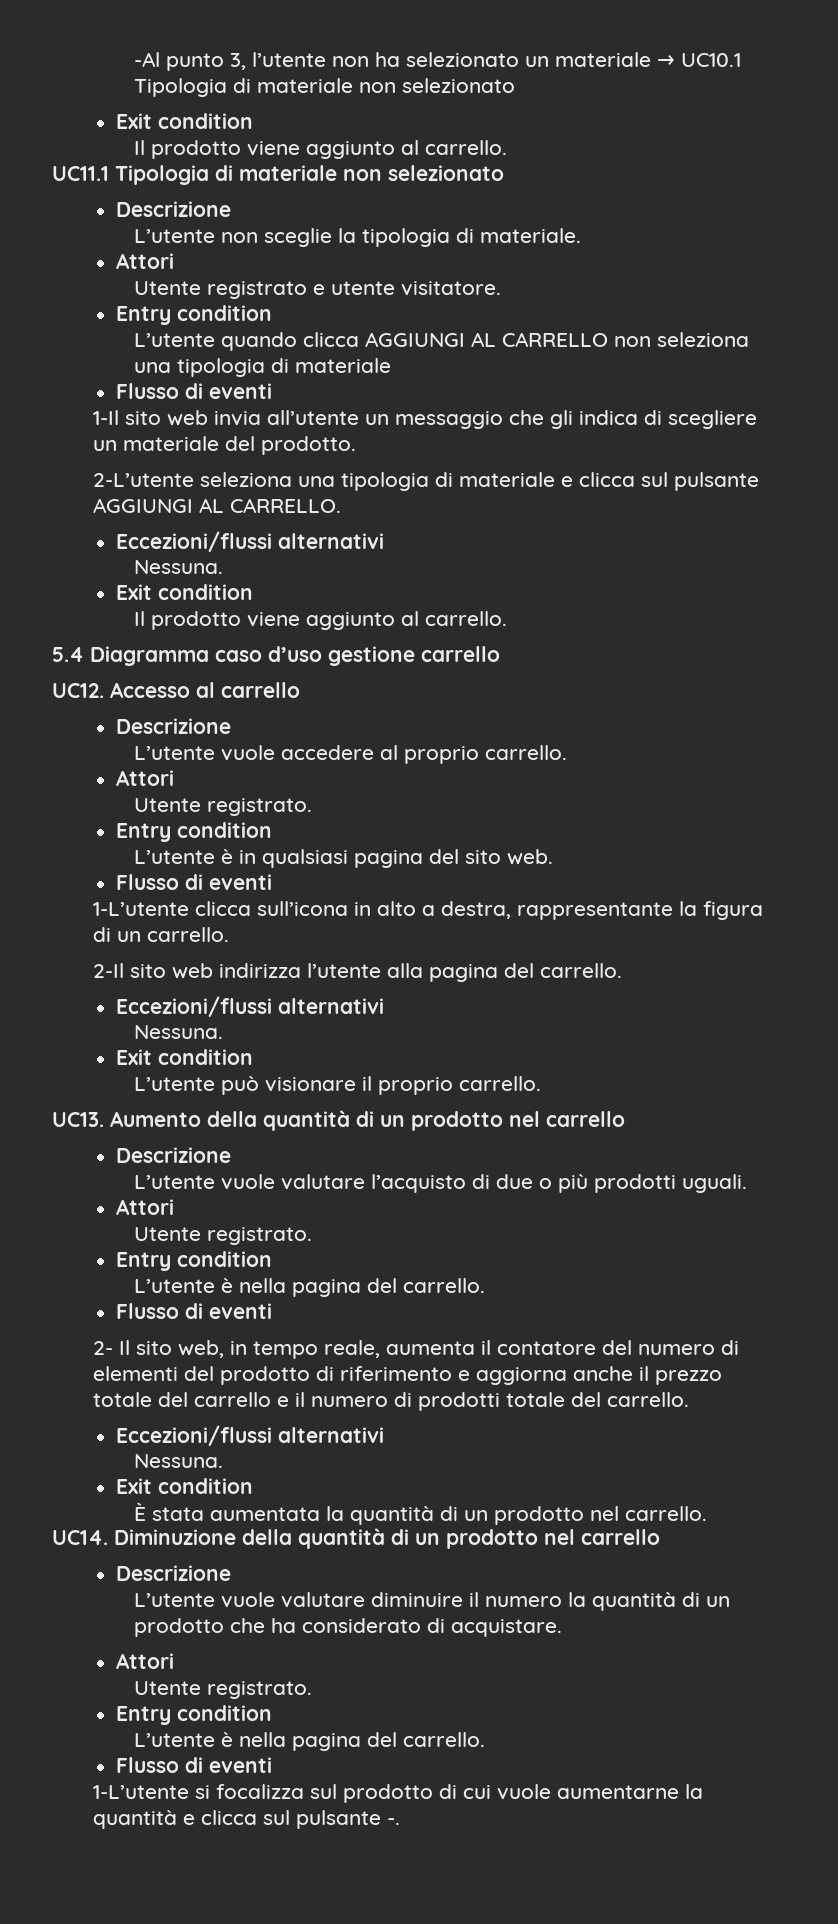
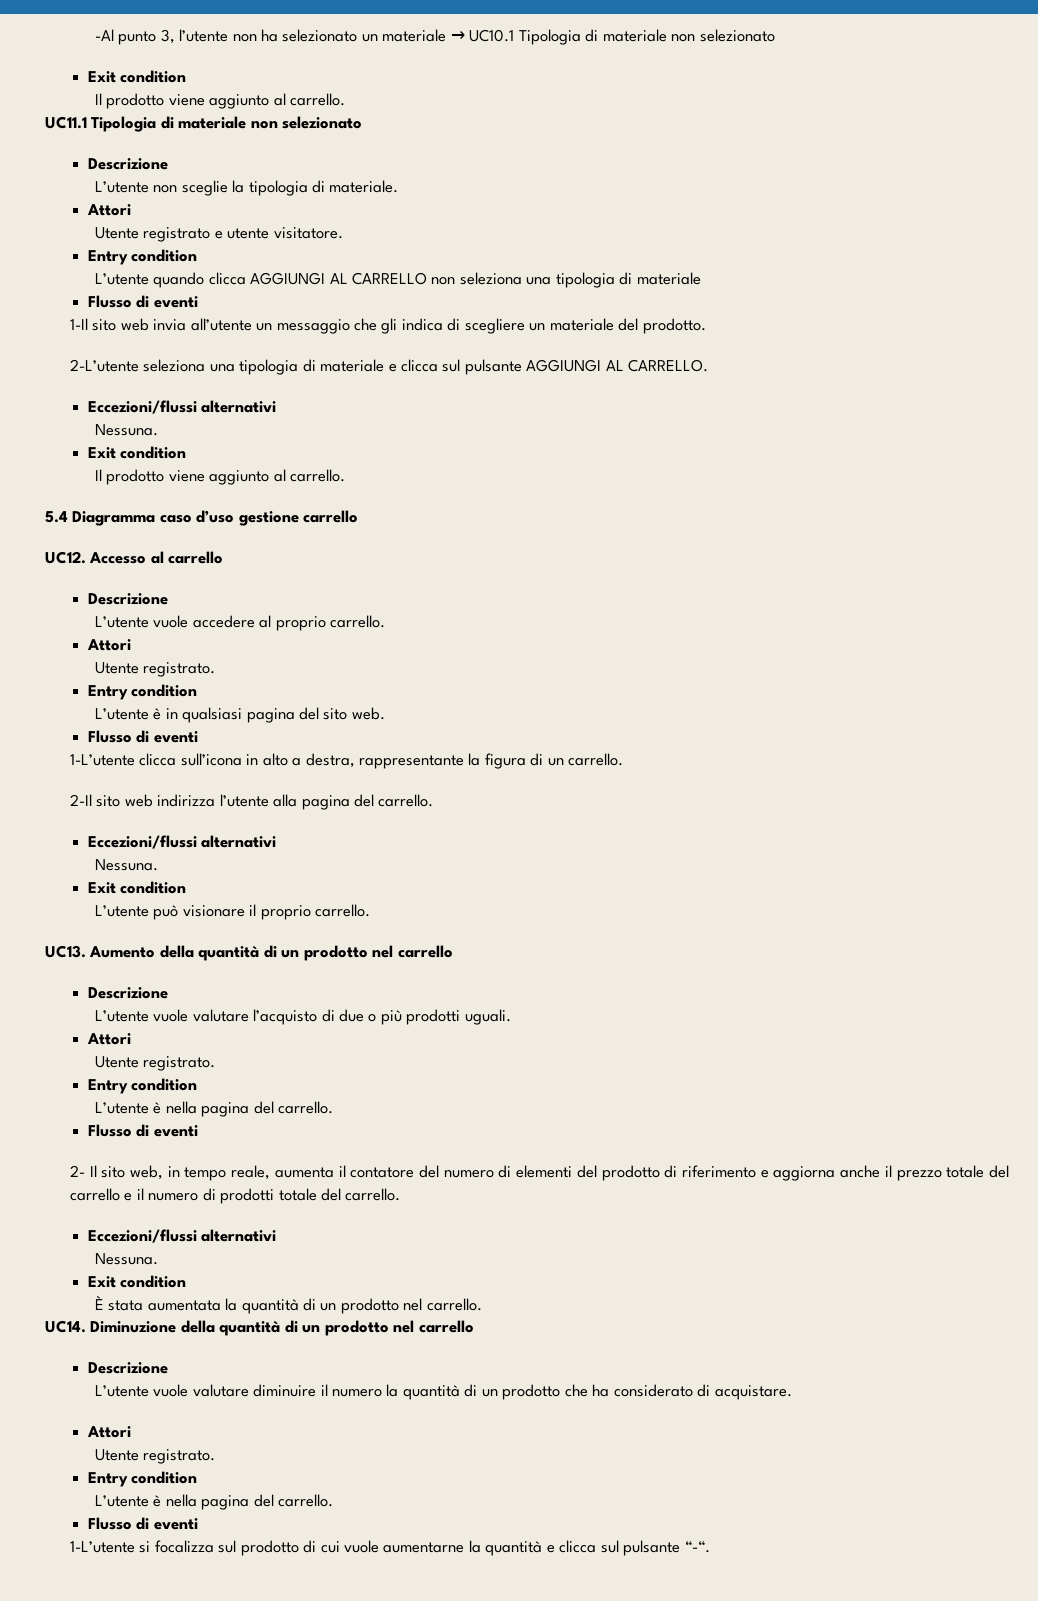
- 1-L’utente si focalizza sul prodotto di cui vuole aumentarne la quantità e clicca sul pulsante -.
+ 1-L’utente si focalizza sul prodotto di cui vuole aumentarne la quantità e clicca sul pulsante “-“.

